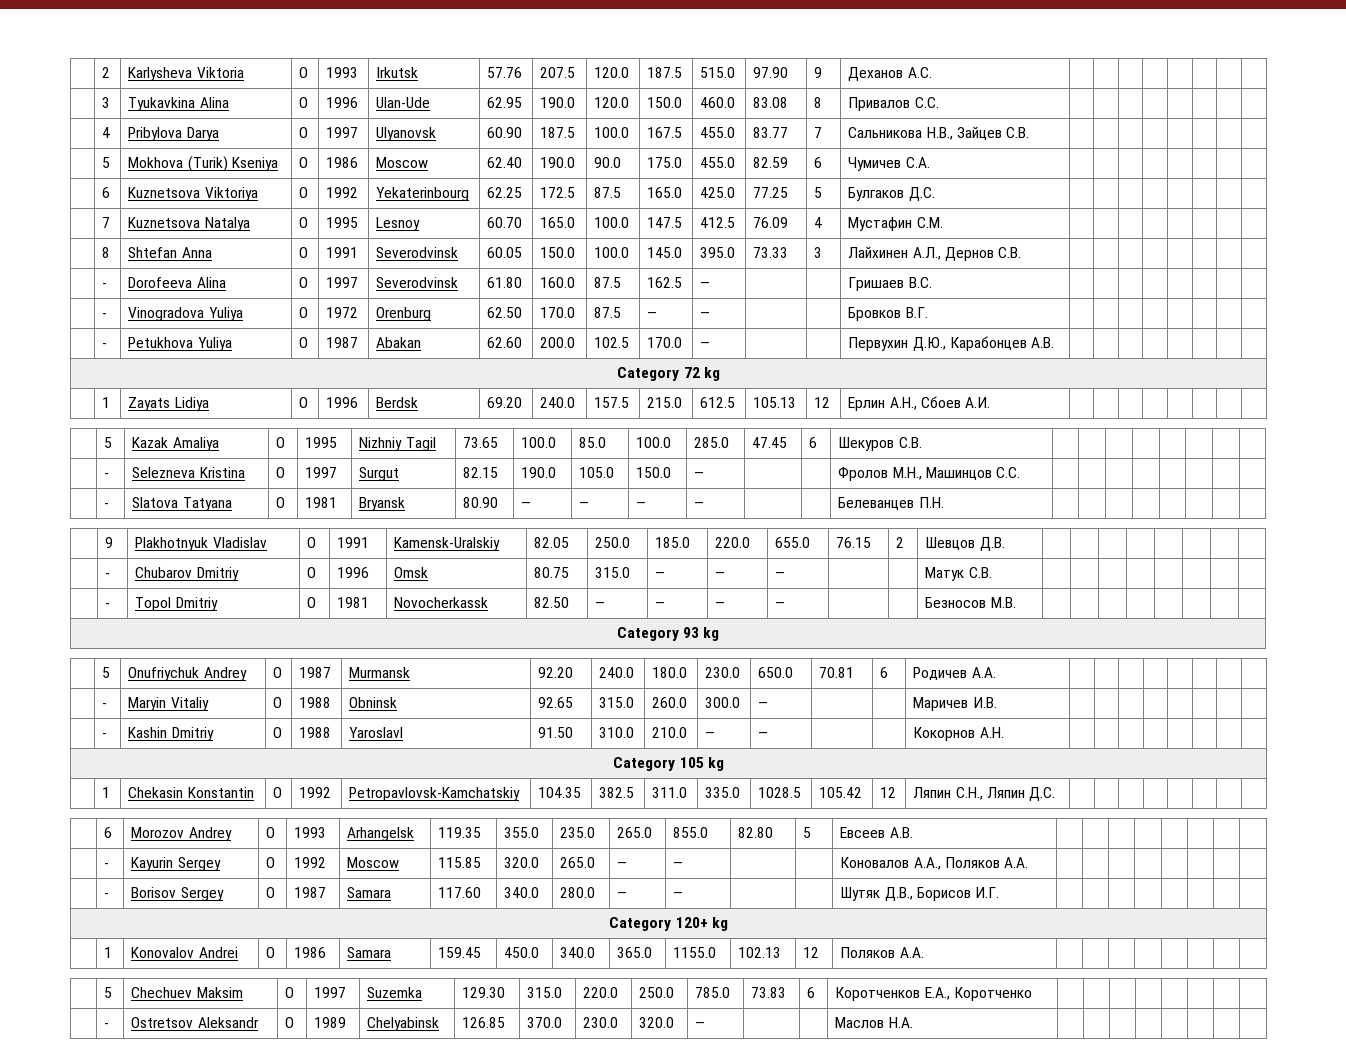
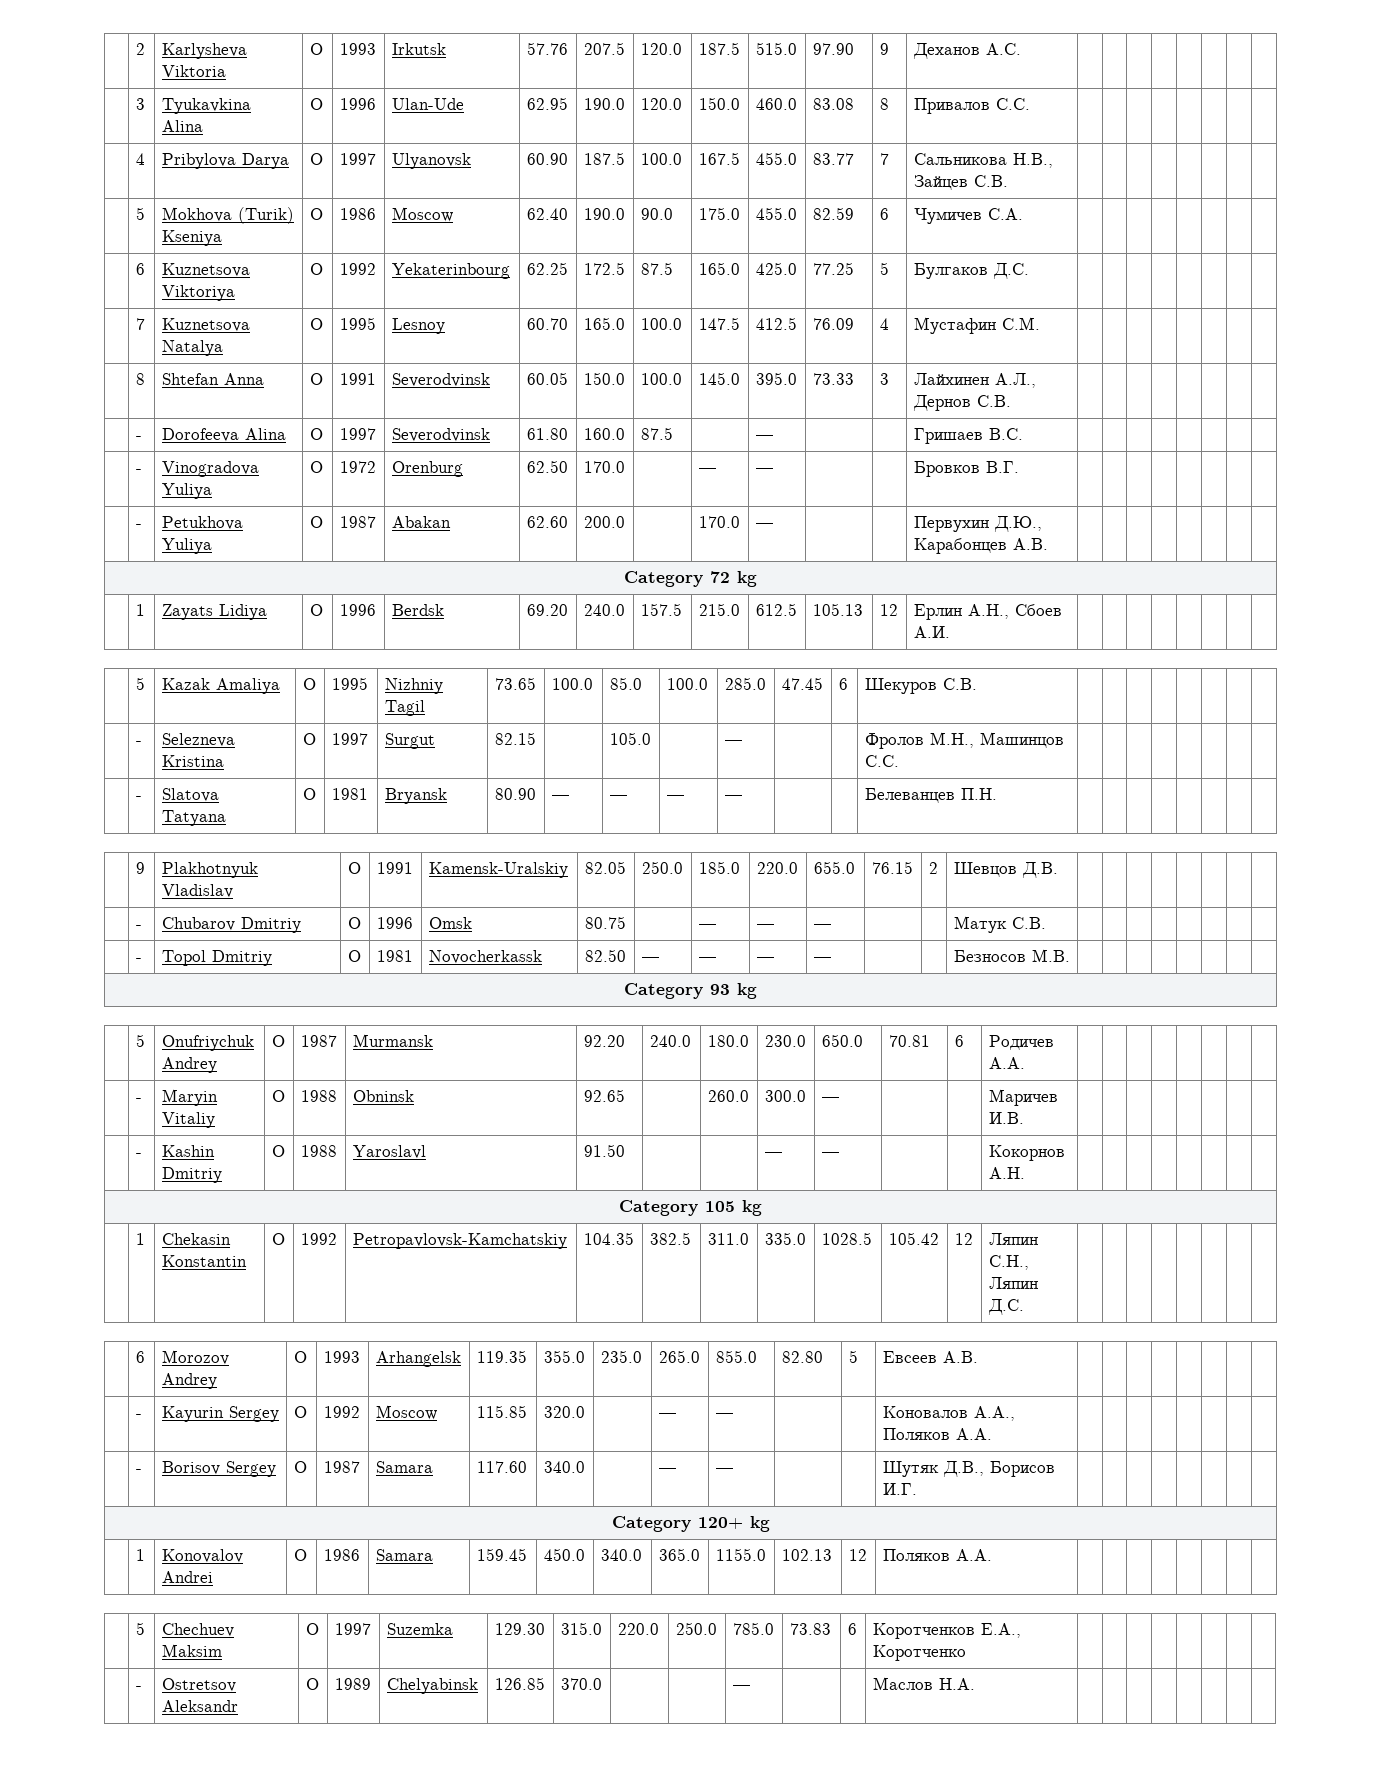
- | - | Dorofeeva Alina | O | 1997 | Severodvinsk | 61.80 | 160.0 | 87.5 | 162.5 | — | | | Гришаев В.С. | | | | | | | |
+ | - | Dorofeeva Alina | O | 1997 | Severodvinsk | 61.80 | 160.0 | 87.5 | | — | | | Гришаев В.С. | | | | | | | |
- | - | Vinogradova Yuliya | O | 1972 | Orenburg | 62.50 | 170.0 | 87.5 | — | — | | | Бровков В.Г. | | | | | | | |
+ | - | Vinogradova Yuliya | O | 1972 | Orenburg | 62.50 | 170.0 | | — | — | | | Бровков В.Г. | | | | | | | |
- | - | Petukhova Yuliya | O | 1987 | Abakan | 62.60 | 200.0 | 102.5 | 170.0 | — | | | Первухин Д.Ю., Карабонцев А.В. | | | | | | | |
+ | - | Petukhova Yuliya | O | 1987 | Abakan | 62.60 | 200.0 | | 170.0 | — | | | Первухин Д.Ю., Карабонцев А.В. | | | | | | | |
- | - | Selezneva Kristina | O | 1997 | Surgut | 82.15 | 190.0 | 105.0 | 150.0 | — | | | Фролов М.Н., Машинцов С.С. | | | | | | | |
+ | - | Selezneva Kristina | O | 1997 | Surgut | 82.15 | | 105.0 | | — | | | Фролов М.Н., Машинцов С.С. | | | | | | | |
- | - | Chubarov Dmitriy | O | 1996 | Omsk | 80.75 | 315.0 | — | — | — | | | Матук С.В. | | | | | | | |
+ | - | Chubarov Dmitriy | O | 1996 | Omsk | 80.75 | | — | — | — | | | Матук С.В. | | | | | | | |
- | - | Maryin Vitaliy | O | 1988 | Obninsk | 92.65 | 315.0 | 260.0 | 300.0 | — | | | Маричев И.В. | | | | | | | |
+ | - | Maryin Vitaliy | O | 1988 | Obninsk | 92.65 | | 260.0 | 300.0 | — | | | Маричев И.В. | | | | | | | |
- | - | Kashin Dmitriy | O | 1988 | Yaroslavl | 91.50 | 310.0 | 210.0 | — | — | | | Кокорнов А.Н. | | | | | | | |
+ | - | Kashin Dmitriy | O | 1988 | Yaroslavl | 91.50 | | | — | — | | | Кокорнов А.Н. | | | | | | | |
- | - | Kayurin Sergey | O | 1992 | Moscow | 115.85 | 320.0 | 265.0 | — | — | | | Коновалов А.А., Поляков А.А. | | | | | | | |
+ | - | Kayurin Sergey | O | 1992 | Moscow | 115.85 | 320.0 | | — | — | | | Коновалов А.А., Поляков А.А. | | | | | | | |
- | - | Borisov Sergey | O | 1987 | Samara | 117.60 | 340.0 | 280.0 | — | — | | | Шутяк Д.В., Борисов И.Г. | | | | | | | |
+ | - | Borisov Sergey | O | 1987 | Samara | 117.60 | 340.0 | | — | — | | | Шутяк Д.В., Борисов И.Г. | | | | | | | |
- | - | Ostretsov Aleksandr | O | 1989 | Chelyabinsk | 126.85 | 370.0 | 230.0 | 320.0 | — | | | Маслов Н.А. | | | | | | | |
+ | - | Ostretsov Aleksandr | O | 1989 | Chelyabinsk | 126.85 | 370.0 | | | — | | | Маслов Н.А. | | | | | | | |

